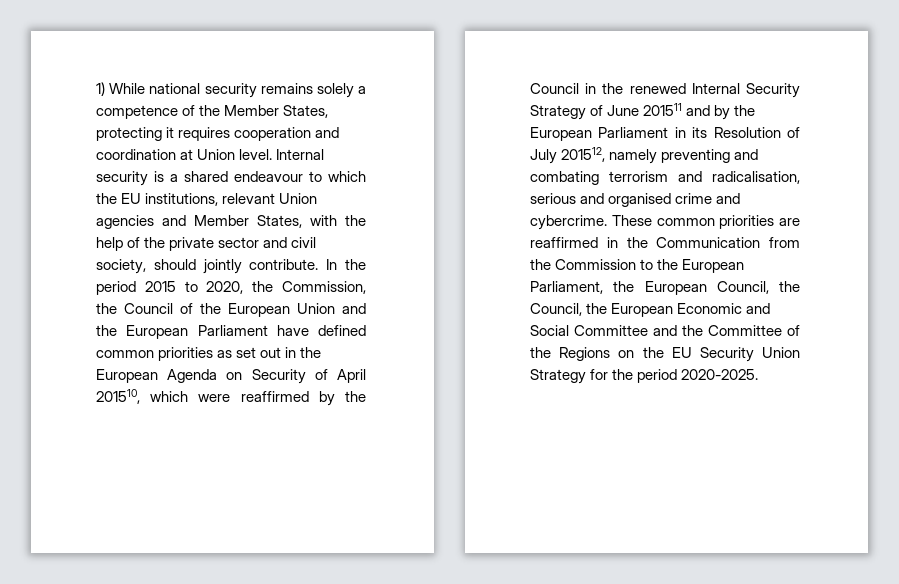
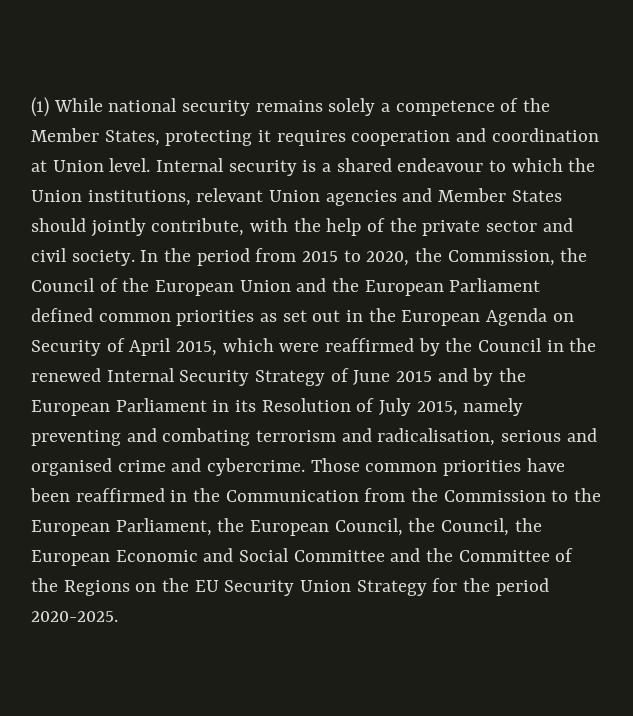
- 1) While national security remains solely a competence of the Member States, protecting it requires cooperation and coordination at Union level.
+ (1) While national security remains solely a competence of the Member States, protecting it requires cooperation and coordination at Union level.
- Internal security is a shared endeavour to which the EU institutions, relevant Union agencies and Member States, with the help of the private sector and civil society, should jointly contribute.
+ Internal security is a shared endeavour to which the Union institutions, relevant Union agencies and Member States should jointly contribute, with the help of the private sector and civil society.
- In the period 2015 to 2020, the Commission, the Council of the European Union and the European Parliament have defined common priorities as set out in the European Agenda on Security of April 201510, which were reaffirmed by the Council in the renewed Internal Security Strategy of June 201511 and by the European Parliament in its Resolution of July 201512, namely preventing and combating terrorism and radicalisation, serious and organised crime and cybercrime.
+ In the period from 2015 to 2020, the Commission, the Council of the European Union and the European Parliament defined common priorities as set out in the European Agenda on Security of April 2015, which were reaffirmed by the Council in the renewed Internal Security Strategy of June 2015 and by the European Parliament in its Resolution of July 2015, namely preventing and combating terrorism and radicalisation, serious and organised crime and cybercrime.
- These common priorities are reaffirmed in the Communication from the Commission to the European Parliament, the European Council, the Council, the European Economic and Social Committee and the Committee of the Regions on the EU Security Union Strategy for the period 2020-2025.
+ Those common priorities have been reaffirmed in the Communication from the Commission to the European Parliament, the European Council, the Council, the European Economic and Social Committee and the Committee of the Regions on the EU Security Union Strategy for the period 2020-2025.

